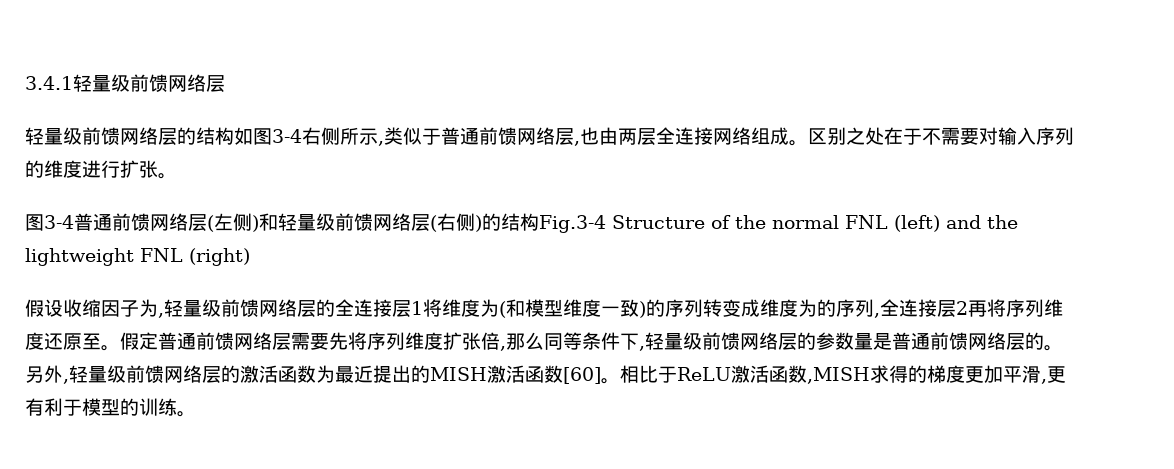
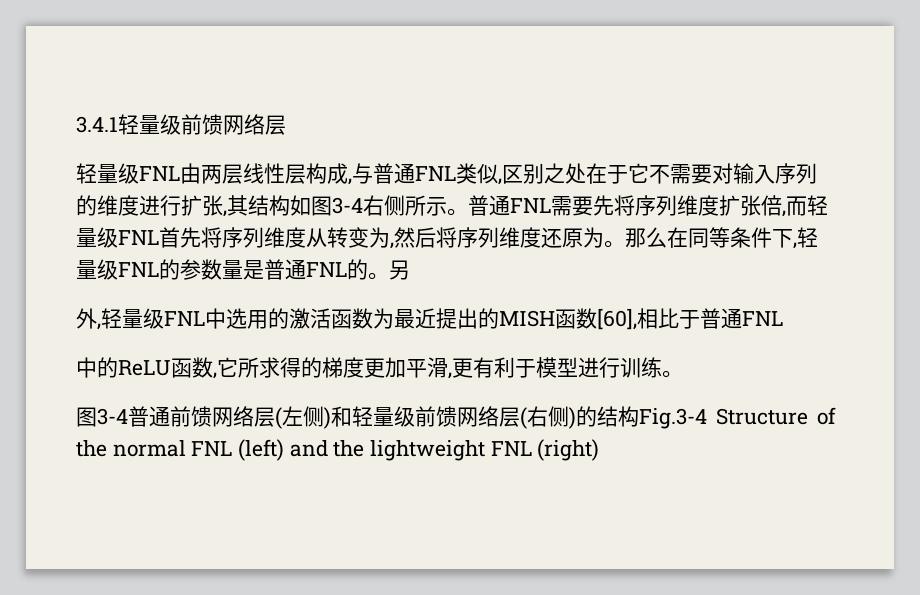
- 轻量级前馈网络层的结构如图3-4右侧所示,类似于普通前馈网络层,也由两层全连接网络组成。区别之处在于不需要对输入序列的维度进行扩张。
+ 轻量级FNL由两层线性层构成,与普通FNL类似,区别之处在于它不需要对输入序列的维度进行扩张,其结构如图3-4右侧所示。普通FNL需要先将序列维度扩张倍,而轻量级FNL首先将序列维度从转变为,然后将序列维度还原为。那么在同等条件下,轻量级FNL的参数量是普通FNL的。另
+ 外,轻量级FNL中选用的激活函数为最近提出的MISH函数[60],相比于普通FNL
+ 中的ReLU函数,它所求得的梯度更加平滑,更有利于模型进行训练。
- 假设收缩因子为,轻量级前馈网络层的全连接层1将维度为(和模型维度一致)的序列转变成维度为的序列,全连接层2再将序列维度还原至。假定普通前馈网络层需要先将序列维度扩张倍,那么同等条件下,轻量级前馈网络层的参数量是普通前馈网络层的。另外,轻量级前馈网络层的激活函数为最近提出的MISH激活函数[60]。相比于ReLU激活函数,MISH求得的梯度更加平滑,更有利于模型的训练。

